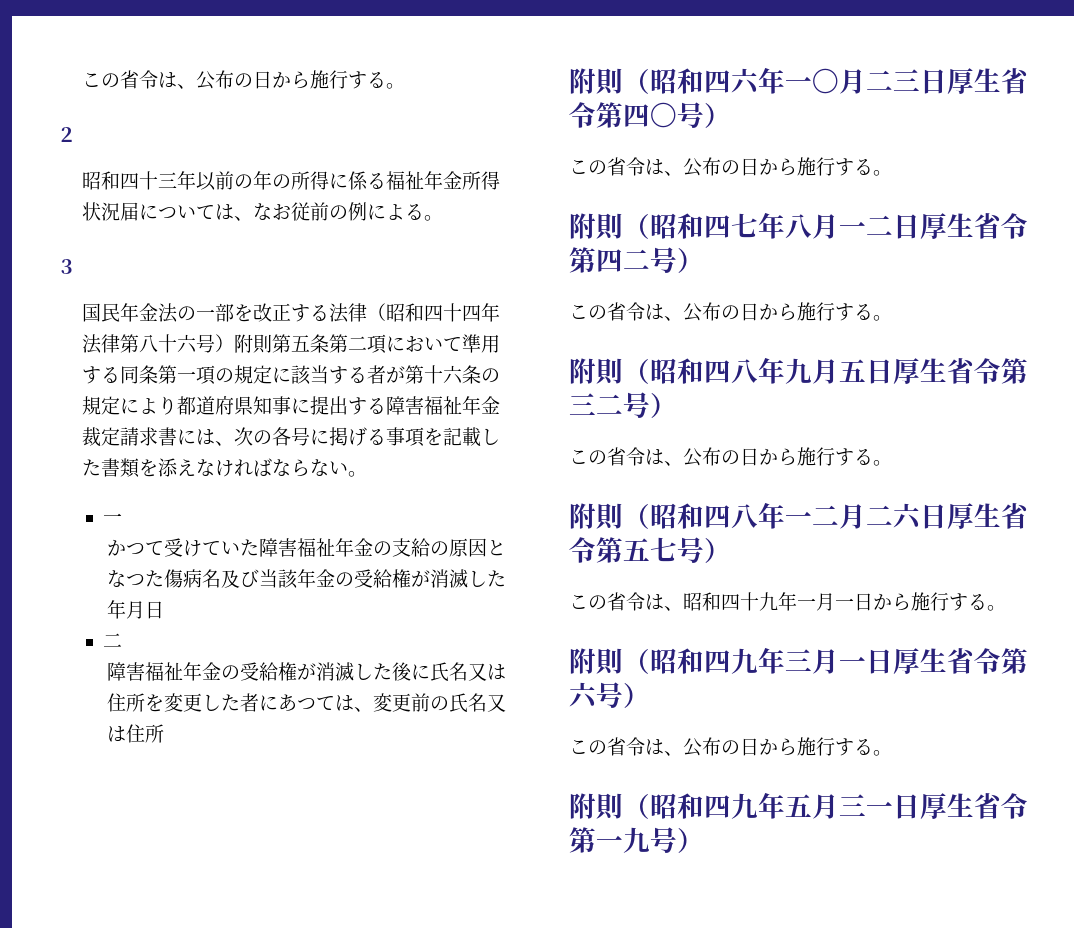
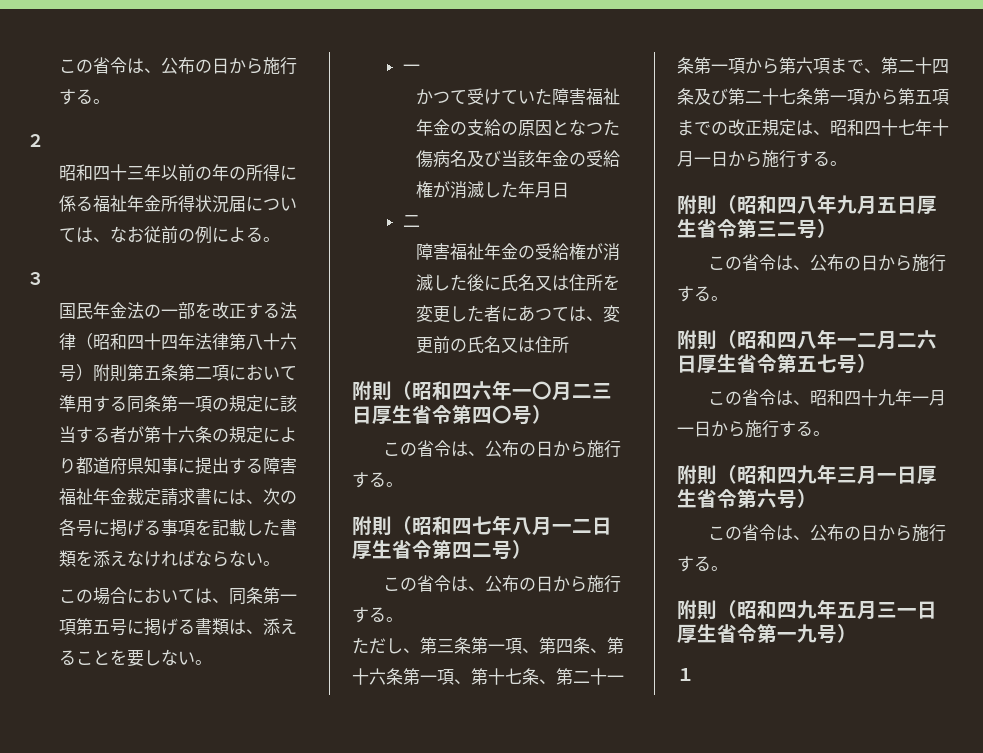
+ この場合においては、同条第一項第五号に掲げる書類は、添えることを要しない。
+ ただし、第三条第一項、第四条、第十六条第一項、第十七条、第二十一条第一項から第六項まで、第二十四条及び第二十七条第一項から第五項までの改正規定は、昭和四十七年十月一日から施行する。
+ １

